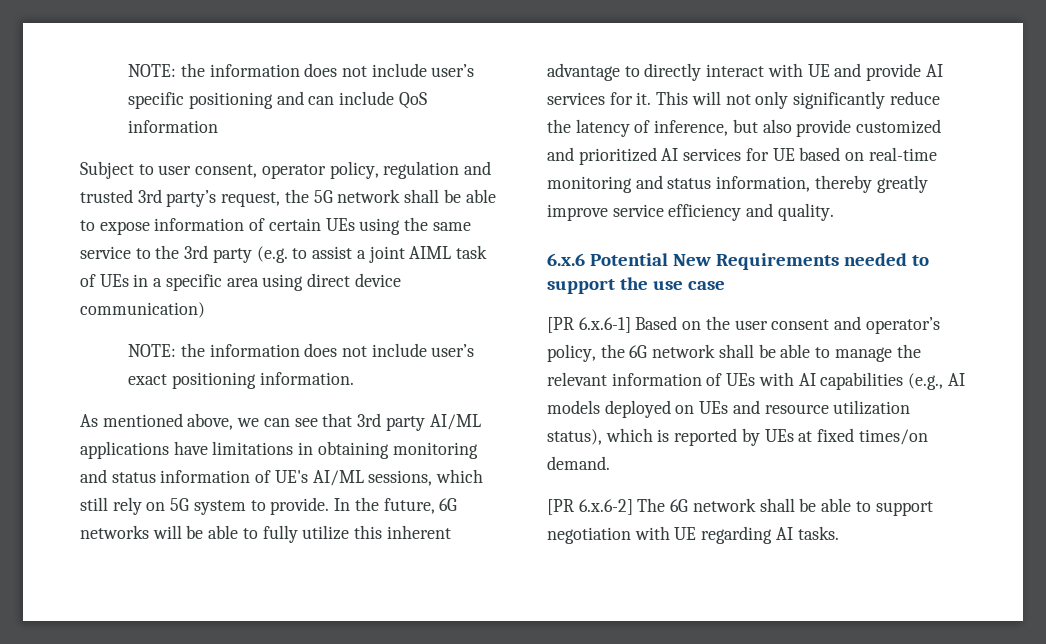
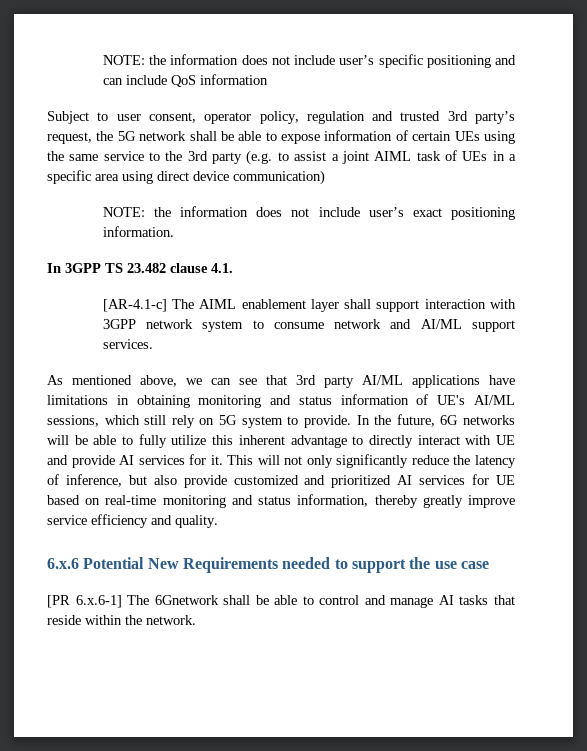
+ In 3GPP TS 23.482 clause 4.1.
+ [AR-4.1-c] The AIML enablement layer shall support interaction with 3GPP network system to consume network and AI/ML support services.
- [PR 6.x.6-1] Based on the user consent and operator’s policy, the 6G network shall be able to manage the relevant information of UEs with AI capabilities (e.g., AI models deployed on UEs and resource utilization status), which is reported by UEs at fixed times/on demand.
- [PR 6.x.6-2] The 6G network shall be able to support negotiation with UE regarding AI tasks.
+ [PR 6.x.6-1] The 6Gnetwork shall be able to control and manage AI tasks that reside within the network.

